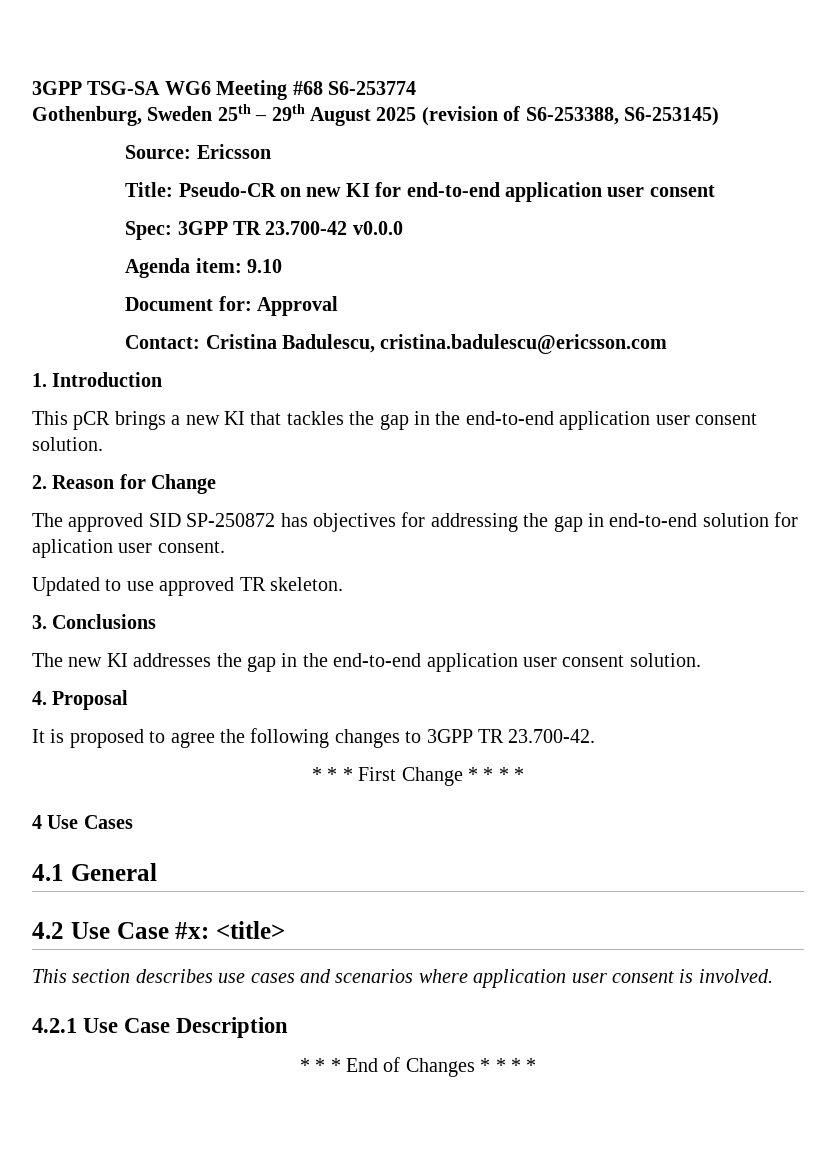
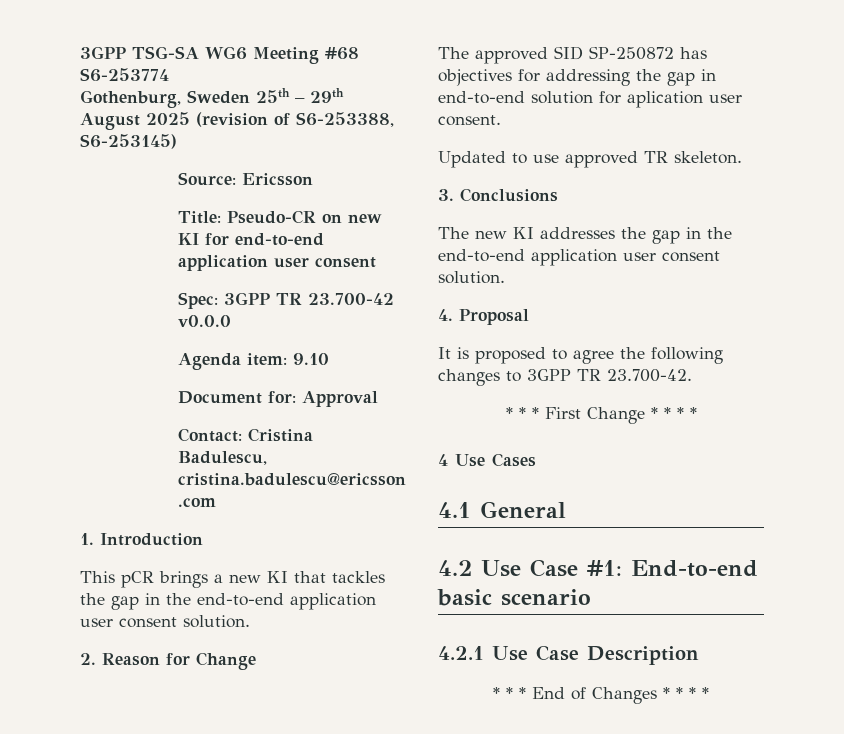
- 4.2 Use Case #x: <title>
- This section describes use cases and scenarios where application user consent is involved.
+ 4.2 Use Case #1: End-to-end basic scenario

